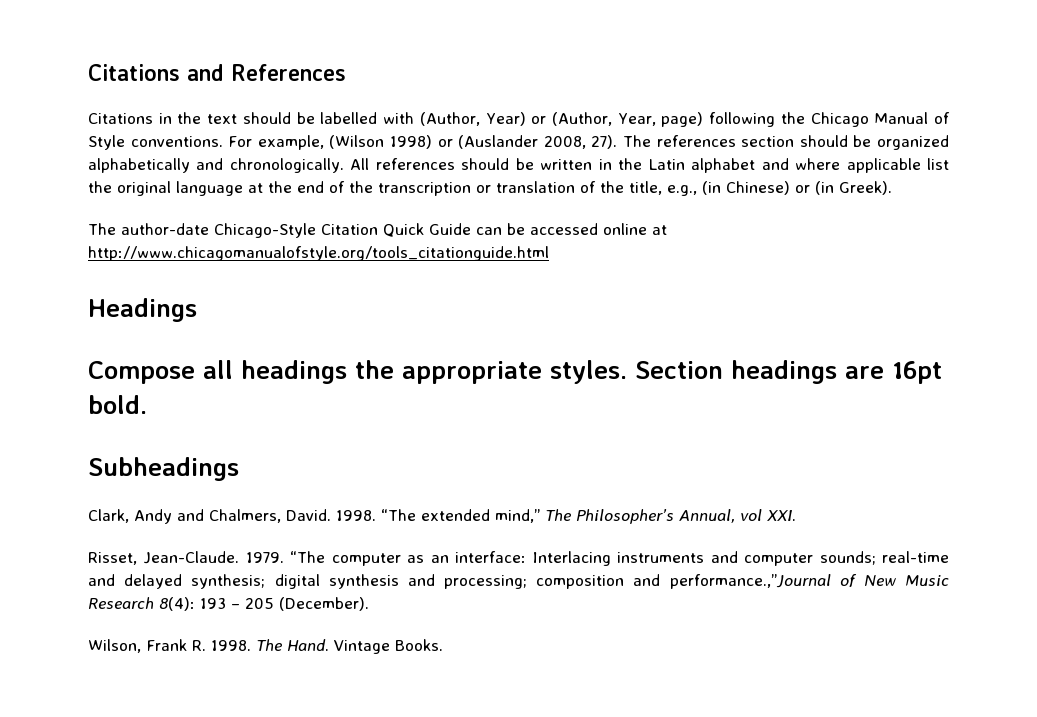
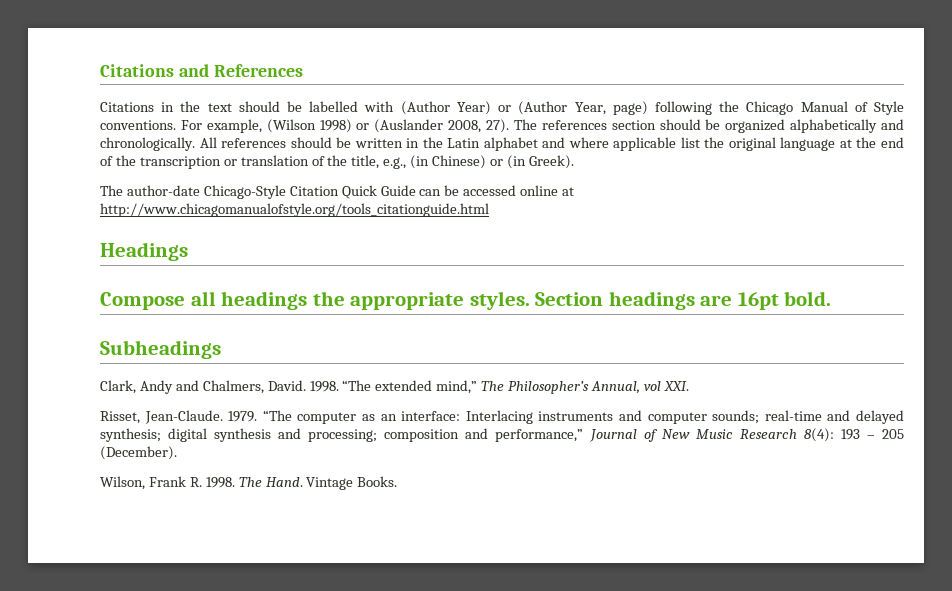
- Citations in the text should be labelled with (Author, Year) or (Author, Year, page) following the Chicago Manual of Style conventions.
+ Citations in the text should be labelled with (Author Year) or (Author Year, page) following the Chicago Manual of Style conventions.
- “The computer as an interface: Interlacing instruments and computer sounds; real-time and delayed synthesis; digital synthesis and processing; composition and performance.,”Journal of New Music Research 8(4): 193 – 205 (December).
+ “The computer as an interface: Interlacing instruments and computer sounds; real-time and delayed synthesis; digital synthesis and processing; composition and performance,” Journal of New Music Research 8(4): 193 – 205 (December).

